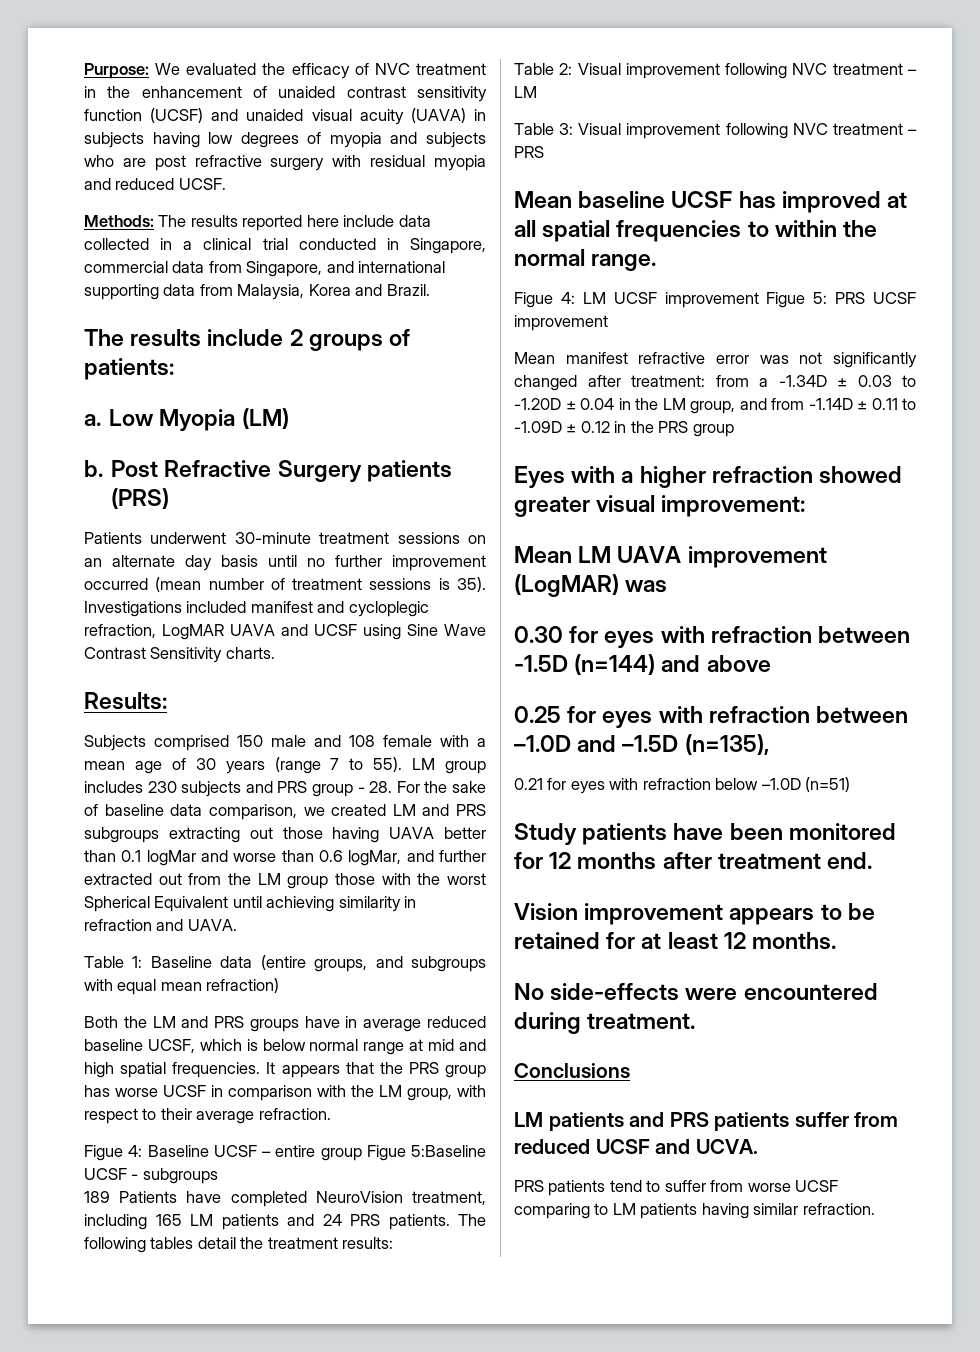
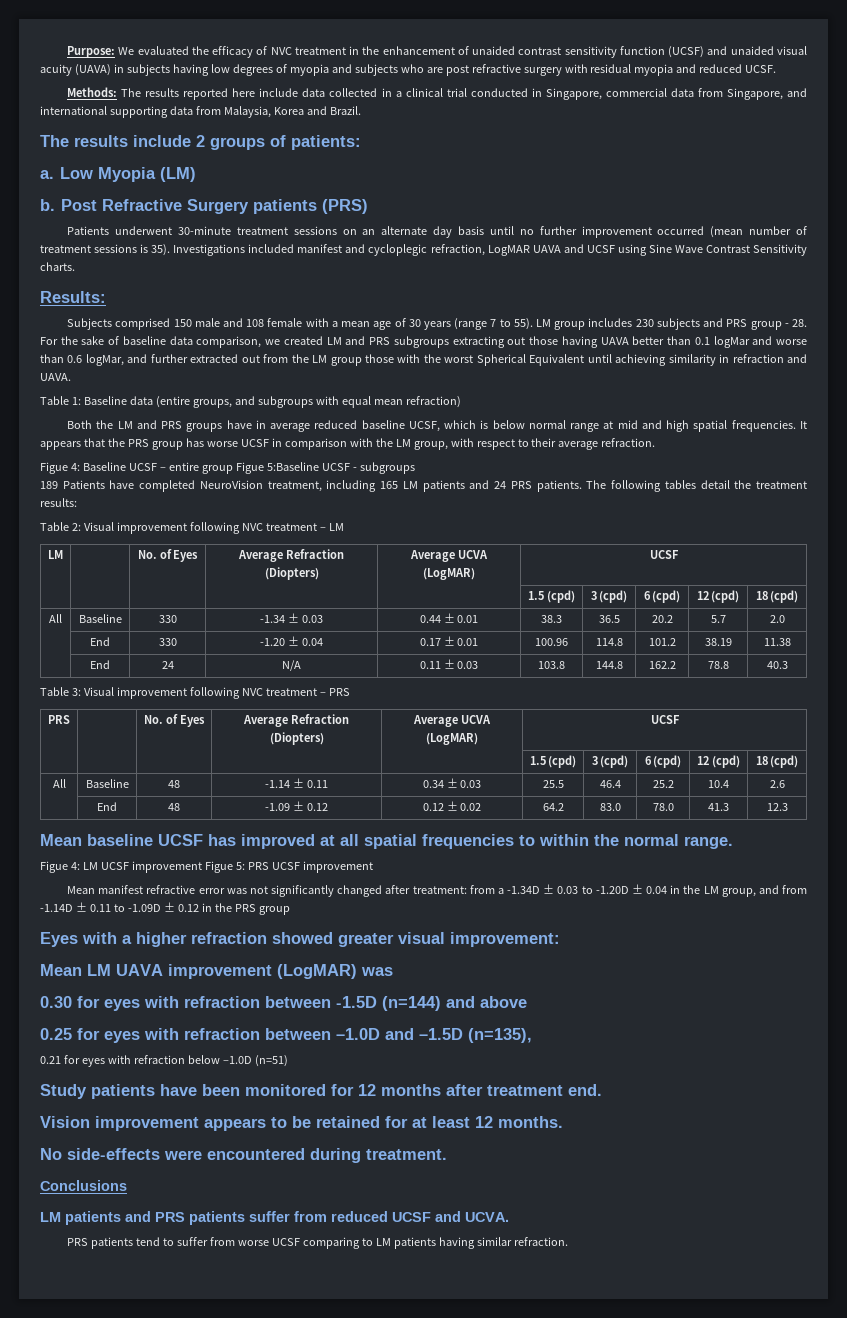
+ LM | | No. of Eyes | Average Refraction (Diopters) | Average UCVA (LogMAR) | UCSF
+ | | | | | 1.5 (cpd) | 3 (cpd) | 6 (cpd) | 12 (cpd) | 18 (cpd)
+ All | Baseline | 330 | -1.34 ± 0.03 | 0.44 ± 0.01 | 38.3 | 36.5 | 20.2 | 5.7 | 2.0
+ | End | 330 | -1.20 ± 0.04 | 0.17 ± 0.01 | 100.96 | 114.8 | 101.2 | 38.19 | 11.38
+ | End | 24 | N/A | 0.11 ± 0.03 | 103.8 | 144.8 | 162.2 | 78.8 | 40.3
+ PRS | | No. of Eyes | Average Refraction (Diopters) | Average UCVA (LogMAR) | UCSF
+ | | | | | 1.5 (cpd) | 3 (cpd) | 6 (cpd) | 12 (cpd) | 18 (cpd)
+ All | Baseline | 48 | -1.14 ± 0.11 | 0.34 ± 0.03 | 25.5 | 46.4 | 25.2 | 10.4 | 2.6
+ | End | 48 | -1.09 ± 0.12 | 0.12 ± 0.02 | 64.2 | 83.0 | 78.0 | 41.3 | 12.3

